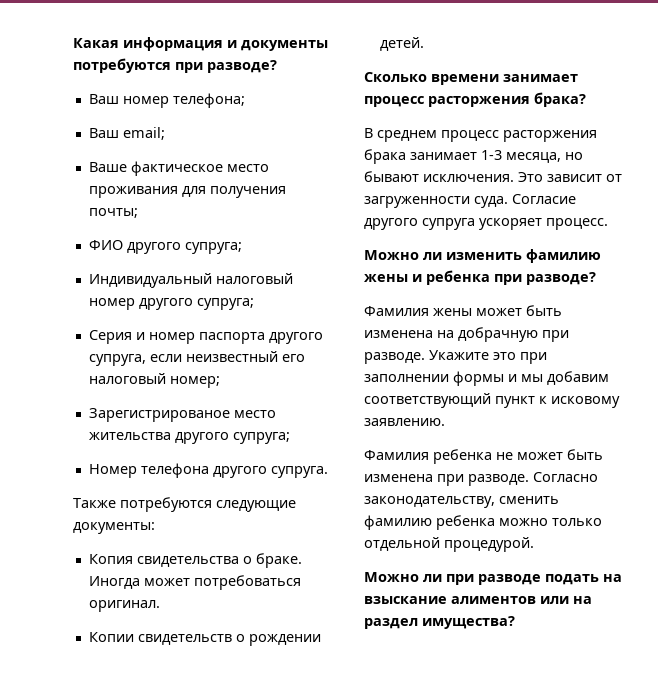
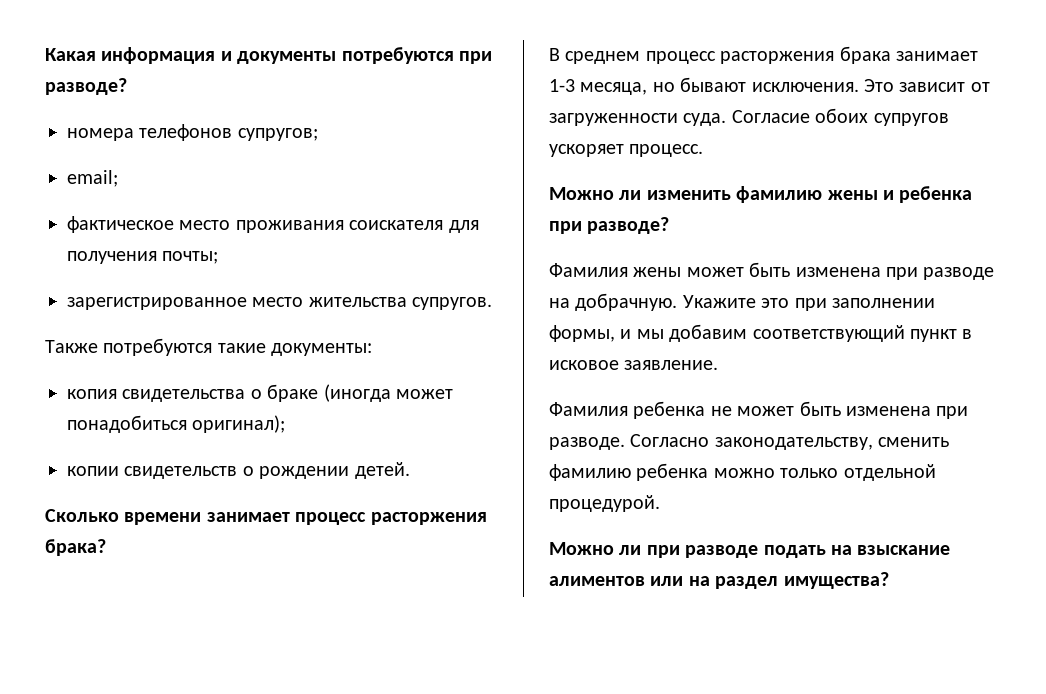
- Ваш номер телефона;
- Ваш email;
+ номера телефонов супругов;
+ email;
- Ваше фактическое место проживания для получения почты;
+ фактическое место проживания соискателя для получения почты;
- ФИО другого супруга;
- Индивидуальный налоговый номер другого супруга;
- Серия и номер паспорта другого супруга, если неизвестный его налоговый номер;
- Зарегистрированое место жительства другого супруга;
- Номер телефона другого супруга.
+ зарегистрированное место жительства супругов.
- Также потребуются следующие документы:
+ Также потребуются такие документы:
- Копия свидетельства о браке. Иногда может потребоваться оригинал.
- Копии свидетельств о рождении детей.
+ копия свидетельства о браке (иногда может понадобиться оригинал);
+ копии свидетельств о рождении детей.
- Согласие другого супруга ускоряет процесс.
+ Согласие обоих супругов ускоряет процесс.
- Фамилия жены может быть изменена на добрачную при разводе.
+ Фамилия жены может быть изменена при разводе на добрачную.
- Укажите это при заполнении формы и мы добавим соответствующий пункт к исковому заявлению.
+ Укажите это при заполнении формы, и мы добавим соответствующий пункт в исковое заявление.

